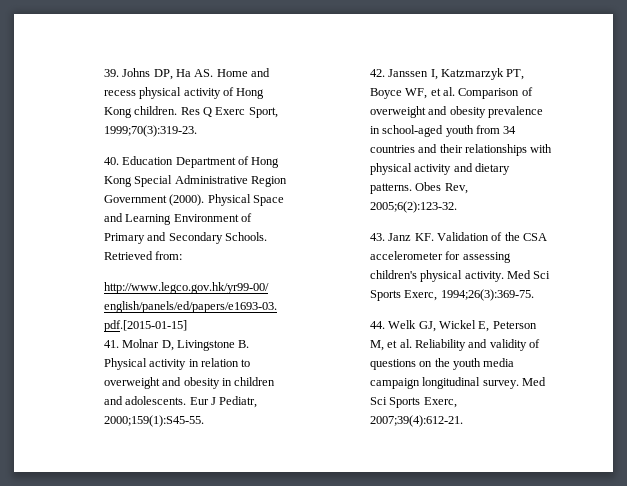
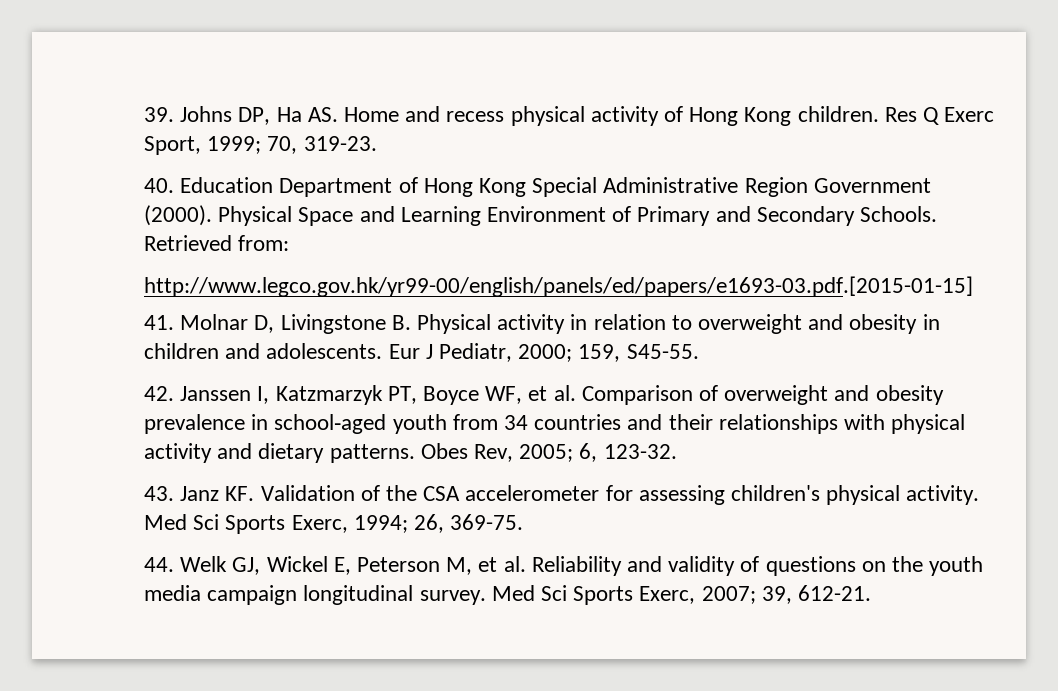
- Res Q Exerc Sport, 1999;70(3):319-23.
+ Res Q Exerc Sport, 1999; 70, 319-23.
- Eur J Pediatr, 2000;159(1):S45-55.
+ Eur J Pediatr, 2000; 159, S45-55.
- Obes Rev, 2005;6(2):123-32.
+ Obes Rev, 2005; 6, 123-32.
- Med Sci Sports Exerc, 1994;26(3):369-75.
+ Med Sci Sports Exerc, 1994; 26, 369-75.
- Med Sci Sports Exerc, 2007;39(4):612-21.
+ Med Sci Sports Exerc, 2007; 39, 612-21.

